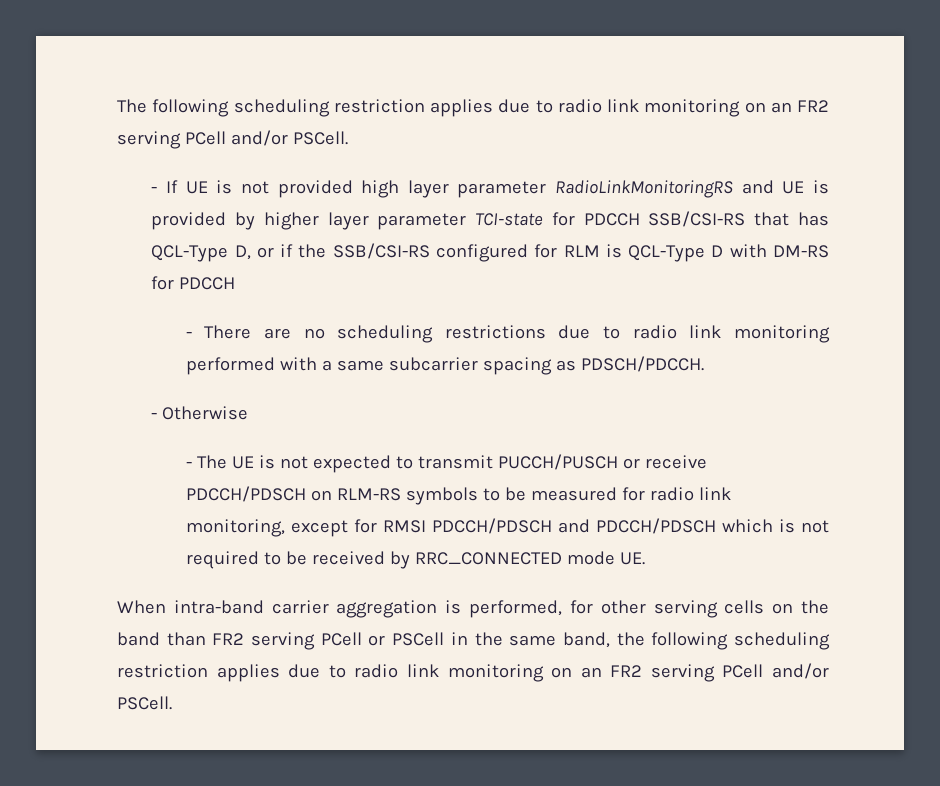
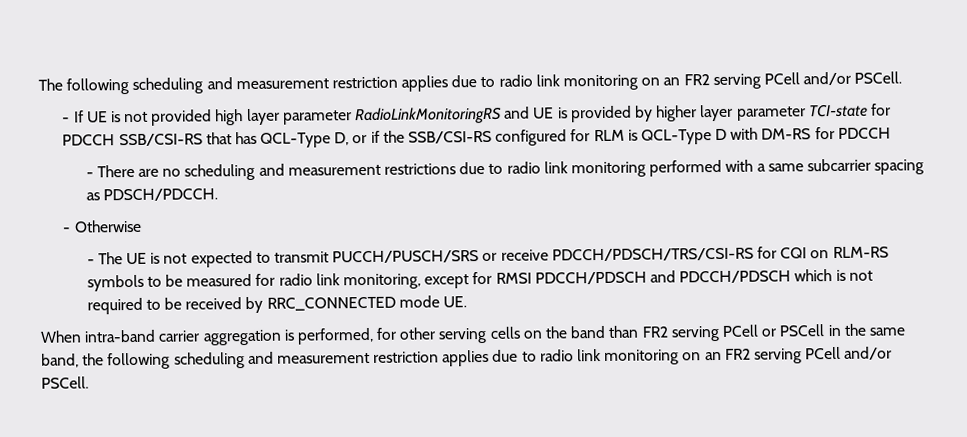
- The following scheduling restriction applies due to radio link monitoring on an FR2 serving PCell and/or PSCell.
+ The following scheduling and measurement restriction applies due to radio link monitoring on an FR2 serving PCell and/or PSCell.
- - There are no scheduling restrictions due to radio link monitoring performed with a same subcarrier spacing as PDSCH/PDCCH.
+ - There are no scheduling and measurement restrictions due to radio link monitoring performed with a same subcarrier spacing as PDSCH/PDCCH.
- - The UE is not expected to transmit PUCCH/PUSCH or receive PDCCH/PDSCH on RLM-RS symbols to be measured for radio link monitoring, except for RMSI PDCCH/PDSCH and PDCCH/PDSCH which is not required to be received by RRC_CONNECTED mode UE.
+ - The UE is not expected to transmit PUCCH/PUSCH/SRS or receive PDCCH/PDSCH/TRS/CSI-RS for CQI on RLM-RS symbols to be measured for radio link monitoring, except for RMSI PDCCH/PDSCH and PDCCH/PDSCH which is not required to be received by RRC_CONNECTED mode UE.
- When intra-band carrier aggregation is performed, for other serving cells on the band than FR2 serving PCell or PSCell in the same band, the following scheduling restriction applies due to radio link monitoring on an FR2 serving PCell and/or PSCell.
+ When intra-band carrier aggregation is performed, for other serving cells on the band than FR2 serving PCell or PSCell in the same band, the following scheduling and measurement restriction applies due to radio link monitoring on an FR2 serving PCell and/or PSCell.

